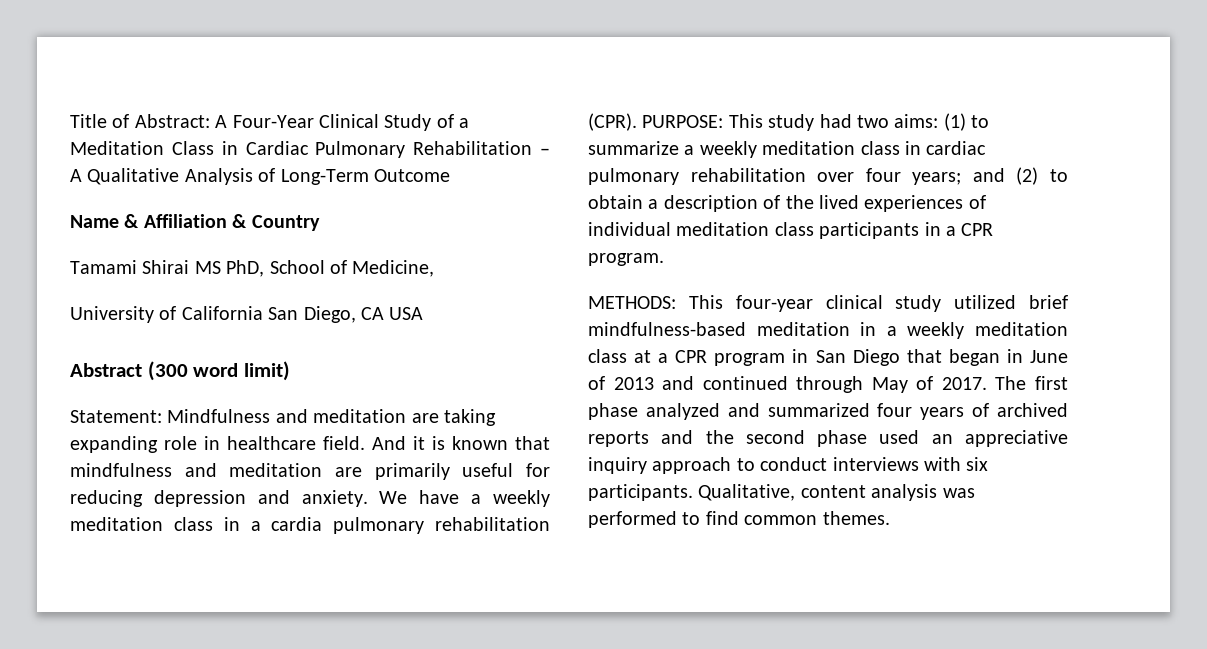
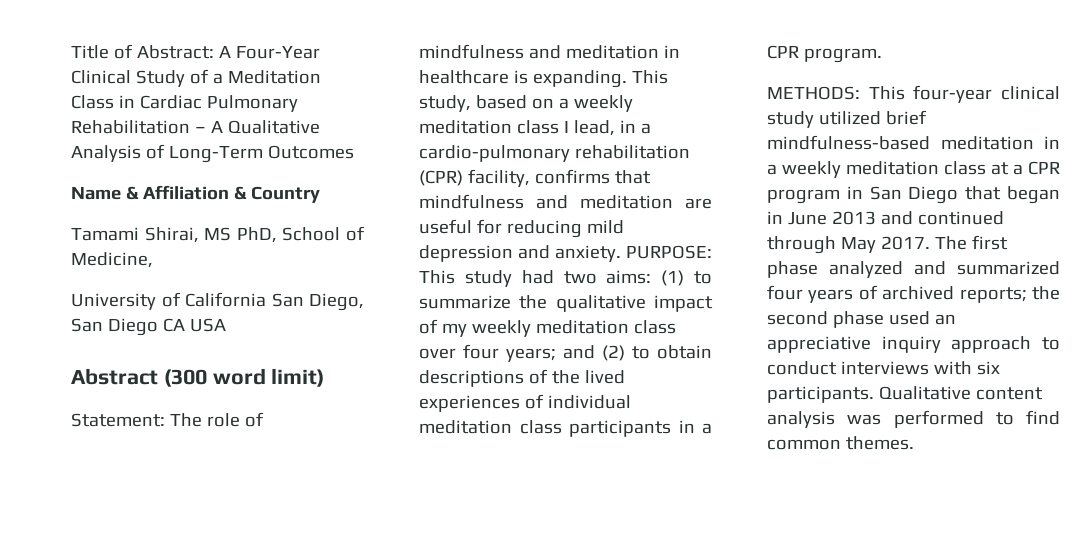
- Title of Abstract: A Four-Year Clinical Study of a Meditation Class in Cardiac Pulmonary Rehabilitation – A Qualitative Analysis of Long-Term Outcome
+ Title of Abstract: A Four-Year Clinical Study of a Meditation Class in Cardiac Pulmonary Rehabilitation – A Qualitative Analysis of Long-Term Outcomes
- Tamami Shirai MS PhD, School of Medicine,
+ Tamami Shirai, MS PhD, School of Medicine,
- University of California San Diego, CA USA
+ University of California San Diego, San Diego CA USA
- Statement: Mindfulness and meditation are taking expanding role in healthcare field. And it is known that mindfulness and meditation are primarily useful for reducing depression and anxiety.
+ Statement: The role of mindfulness and meditation in healthcare is expanding. This study, based on a weekly meditation class I lead, in a cardio-pulmonary rehabilitation (CPR) facility, confirms that mindfulness and meditation are useful for reducing mild depression and anxiety.
- We have a weekly meditation class in a cardia pulmonary rehabilitation (CPR).
- PURPOSE: This study had two aims: (1) to summarize a weekly meditation class in cardiac pulmonary rehabilitation over four years; and (2) to obtain a description of the lived experiences of individual meditation class participants in a CPR program.
+ PURPOSE: This study had two aims: (1) to summarize the qualitative impact of my weekly meditation class over four years; and (2) to obtain descriptions of the lived experiences of individual meditation class participants in a CPR program.
- METHODS: This four-year clinical study utilized brief mindfulness-based meditation in a weekly meditation class at a CPR program in San Diego that began in June of 2013 and continued through May of 2017.
+ METHODS: This four-year clinical study utilized brief mindfulness-based meditation in a weekly meditation class at a CPR program in San Diego that began in June 2013 and continued through May 2017.
- The first phase analyzed and summarized four years of archived reports and the second phase used an appreciative inquiry approach to conduct interviews with six participants.
+ The first phase analyzed and summarized four years of archived reports; the second phase used an appreciative inquiry approach to conduct interviews with six participants.
- Qualitative, content analysis was performed to find common themes.
+ Qualitative content analysis was performed to find common themes.

